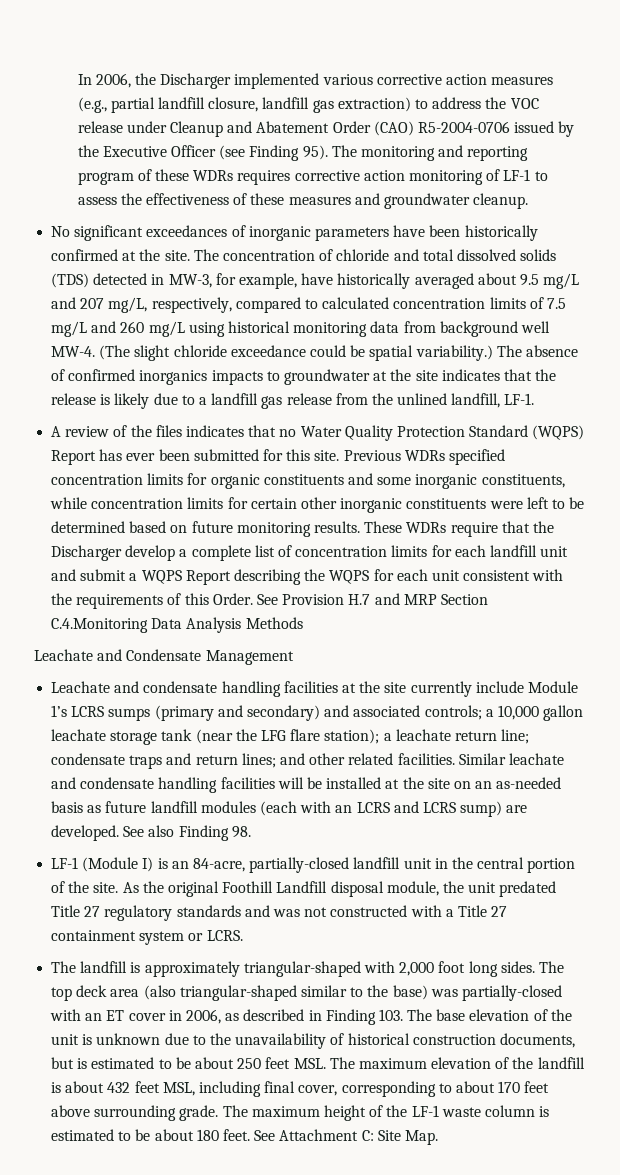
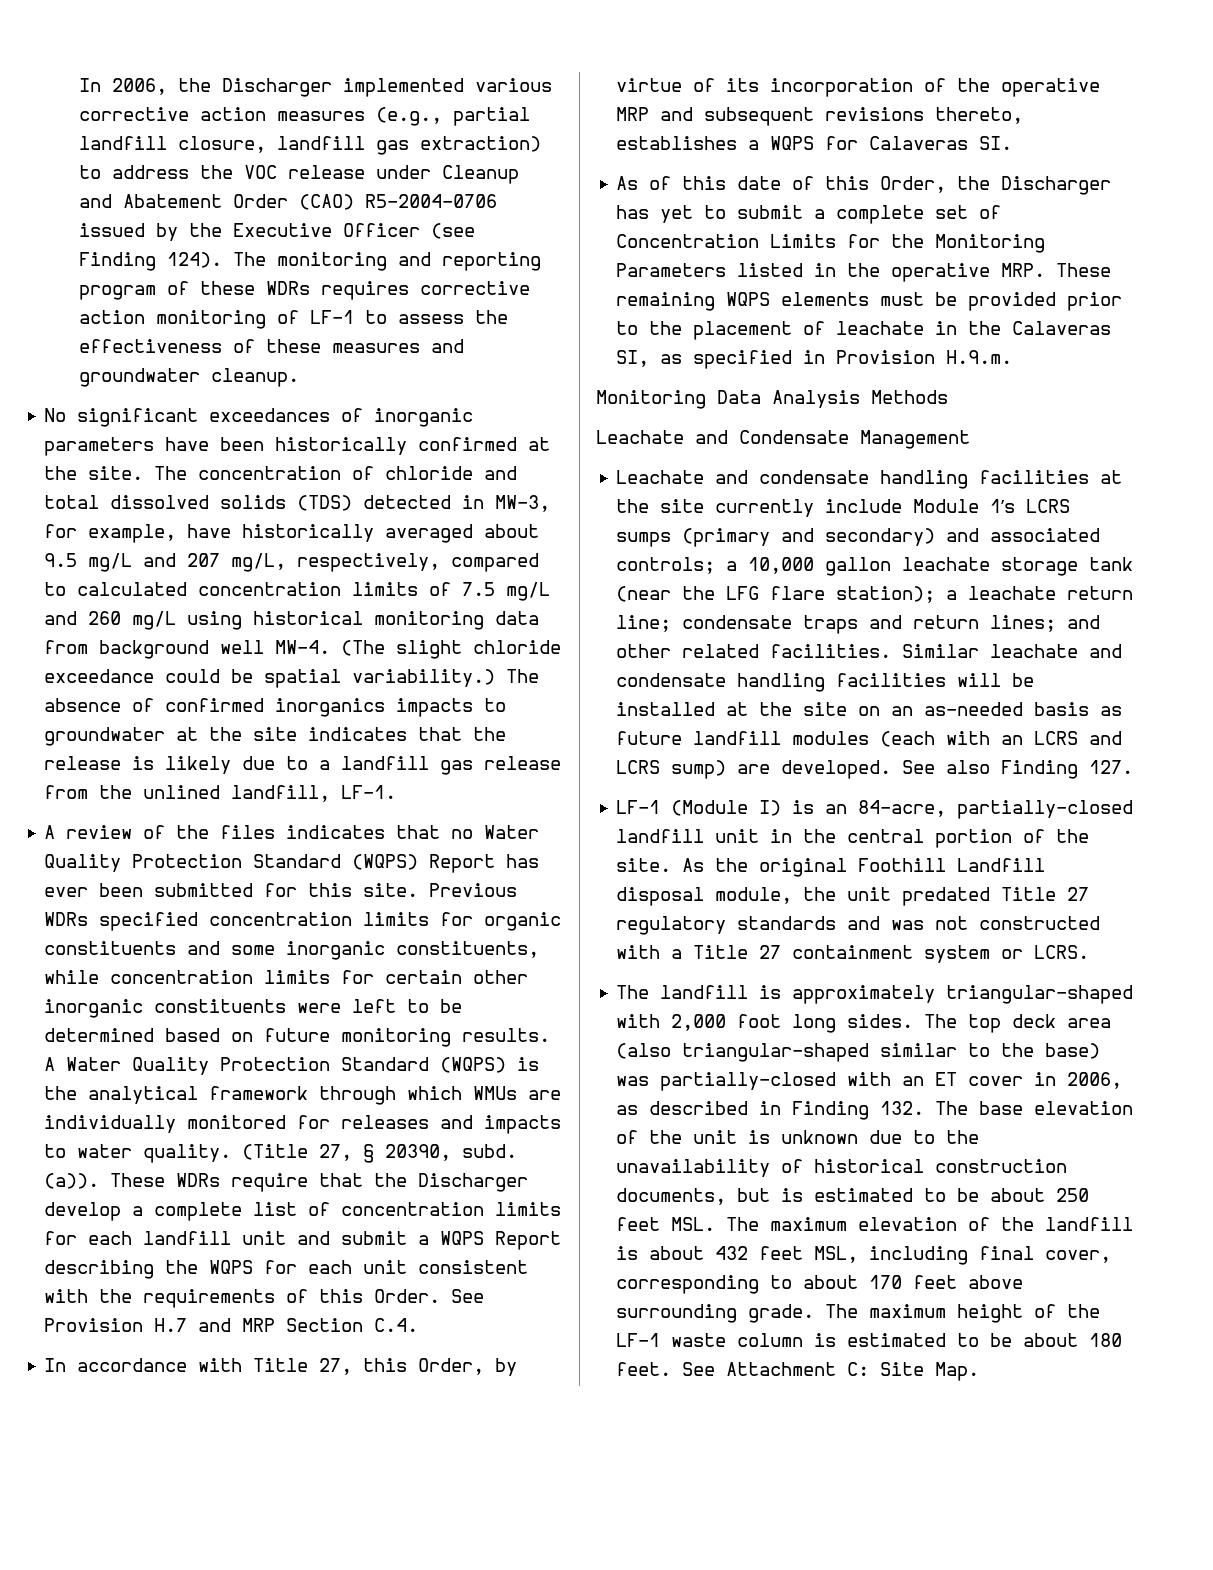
- In 2006, the Discharger implemented various corrective action measures (e.g., partial landfill closure, landfill gas extraction) to address the VOC release under Cleanup and Abatement Order (CAO) R5-2004-0706 issued by the Executive Officer (see Finding 95).
+ In 2006, the Discharger implemented various corrective action measures (e.g., partial landfill closure, landfill gas extraction) to address the VOC release under Cleanup and Abatement Order (CAO) R5-2004-0706 issued by the Executive Officer (see Finding 124).
+ A Water Quality Protection Standard (WQPS) is the analytical framework through which WMUs are individually monitored for releases and impacts to water quality. (Title 27, § 20390, subd. (a)).
- See Provision H.7 and MRP Section C.4.Monitoring Data Analysis Methods
+ See Provision H.7 and MRP Section C.4.
+ In accordance with Title 27, this Order, by virtue of its incorporation of the operative MRP and subsequent revisions thereto, establishes a WQPS for Calaveras SI.
+ As of this date of this Order, the Discharger has yet to submit a complete set of Concentration Limits for the Monitoring Parameters listed in the operative MRP. These remaining WQPS elements must be provided prior to the placement of leachate in the Calaveras SI, as specified in Provision H.9.m.
+ Monitoring Data Analysis Methods
- See also Finding 98.
+ See also Finding 127.
- The top deck area (also triangular-shaped similar to the base) was partially-closed with an ET cover in 2006, as described in Finding 103. The base elevation of the unit is unknown due to the unavailability of historical construction documents, but is estimated to be about 250 feet MSL. The maximum elevation of the landfill is about 432 feet MSL, including final cover, corresponding to about 170 feet above surrounding grade.
+ The top deck area (also triangular-shaped similar to the base) was partially-closed with an ET cover in 2006, as described in Finding 132. The base elevation of the unit is unknown due to the unavailability of historical construction documents, but is estimated to be about 250 feet MSL. The maximum elevation of the landfill is about 432 feet MSL, including final cover, corresponding to about 170 feet above surrounding grade.

